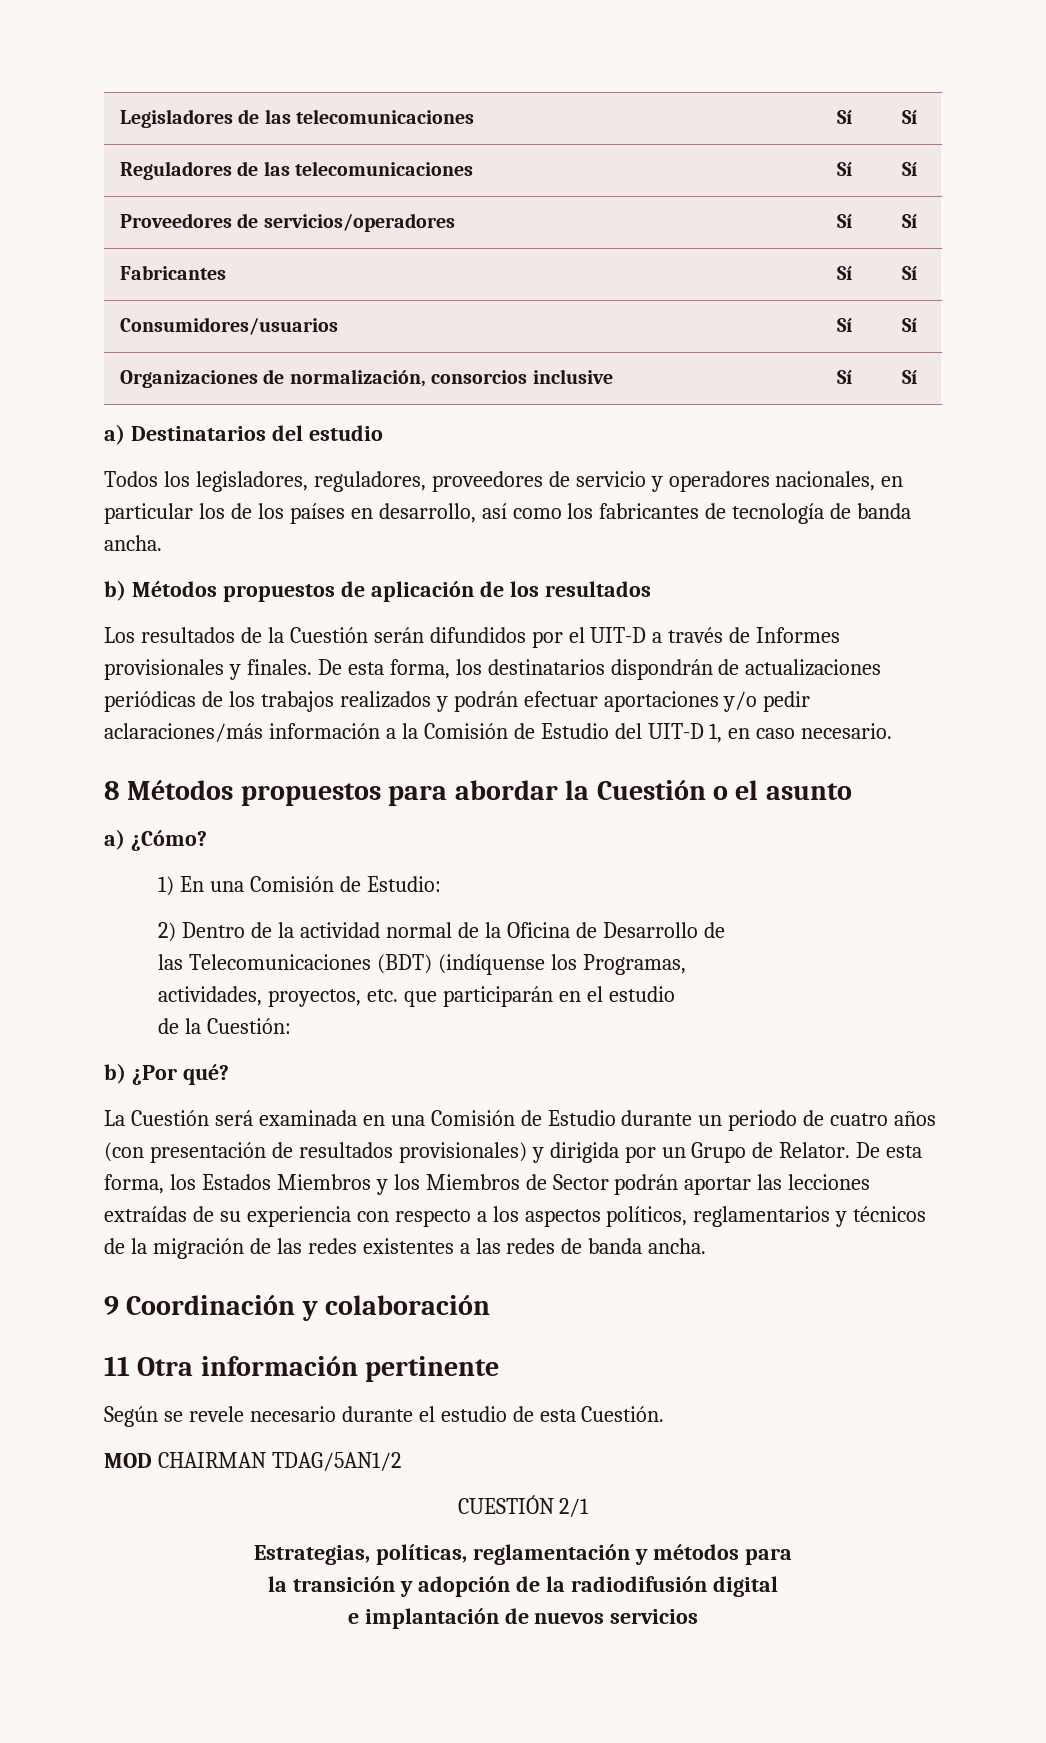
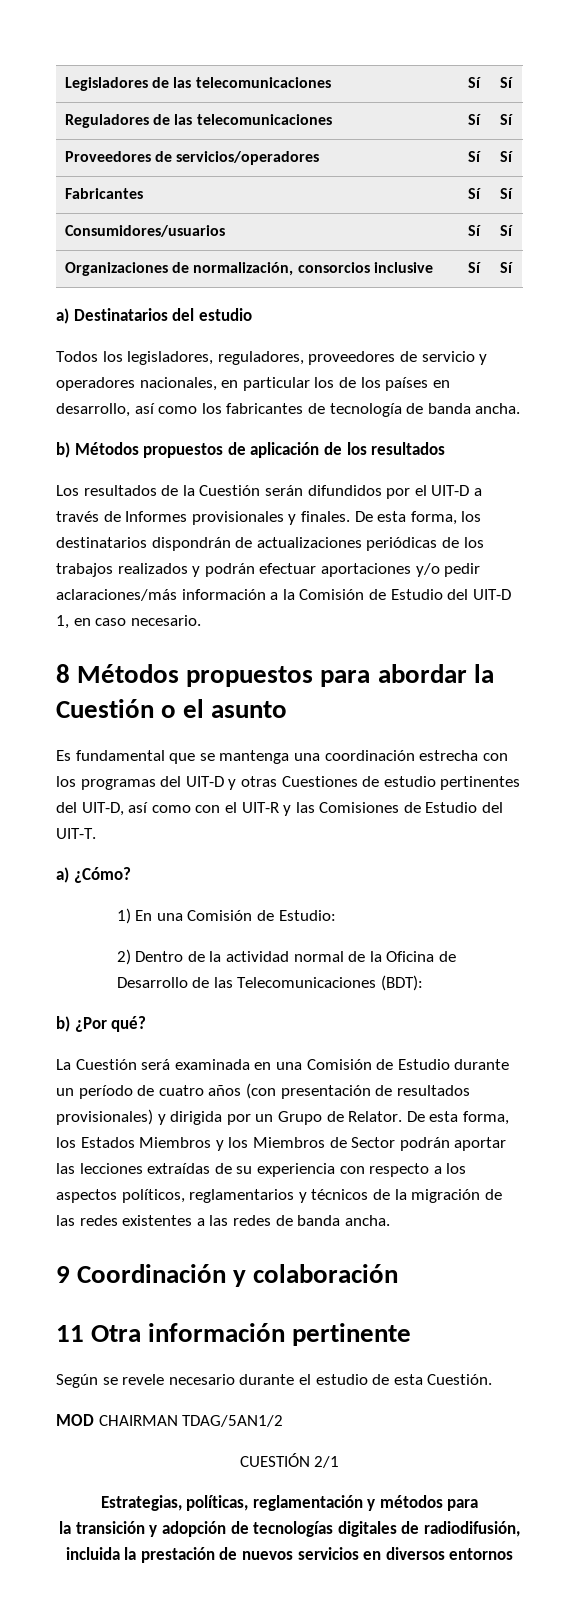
+ Es fundamental que se mantenga una coordinación estrecha con los programas del UIT-D y otras Cuestiones de estudio pertinentes del UIT-D, así como con el UIT-R y las Comisiones de Estudio del UIT-T.
- 2) Dentro de la actividad normal de la Oficina de Desarrollo de
- las Telecomunicaciones (BDT) (indíquense los Programas,
- actividades, proyectos, etc. que participarán en el estudio
- de la Cuestión:
+ 2) Dentro de la actividad normal de la Oficina de Desarrollo de las Telecomunicaciones (BDT):
- La Cuestión será examinada en una Comisión de Estudio durante un periodo de cuatro años (con presentación de resultados provisionales) y dirigida por un Grupo de Relator.
+ La Cuestión será examinada en una Comisión de Estudio durante un período de cuatro años (con presentación de resultados provisionales) y dirigida por un Grupo de Relator.
- la transición y adopción de la radiodifusión digital
- e implantación de nuevos servicios
+ la transición y adopción de tecnologías digitales de radiodifusión, incluida la prestación de nuevos servicios en diversos entornos

